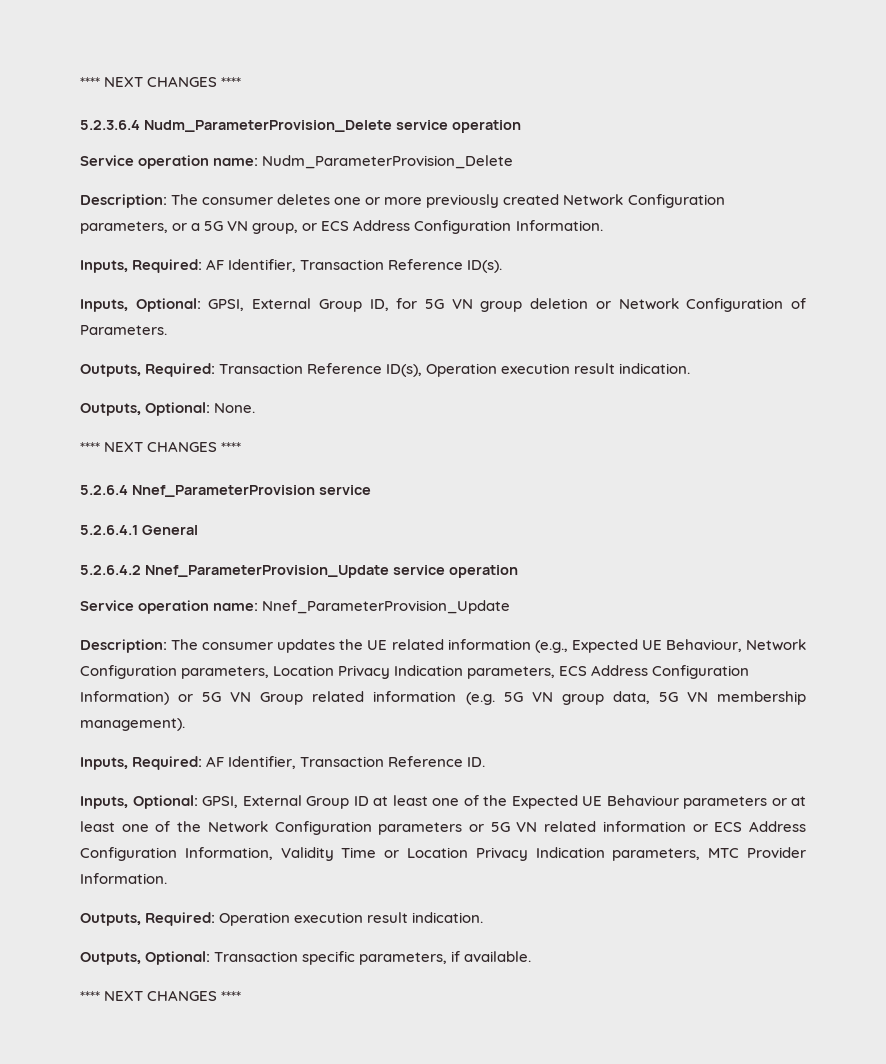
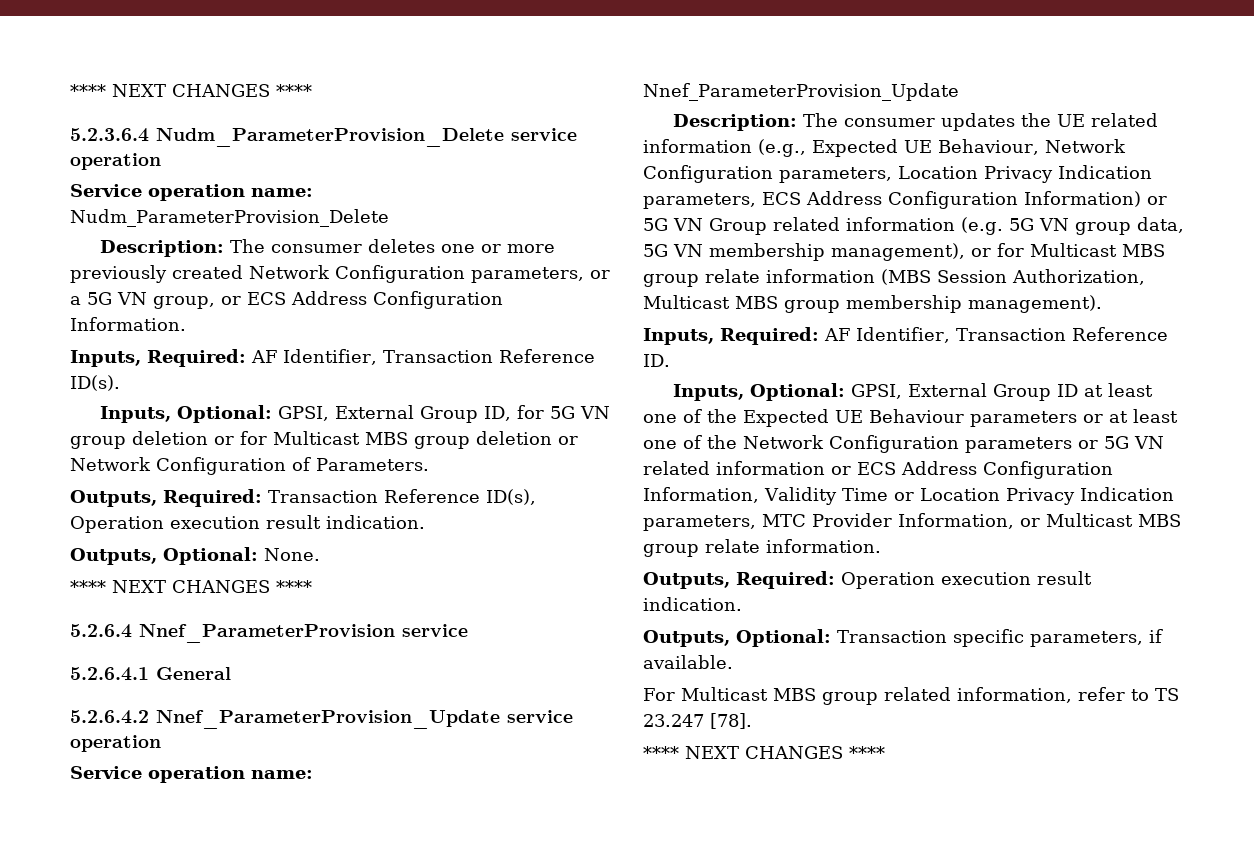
- Inputs, Optional: GPSI, External Group ID, for 5G VN group deletion or Network Configuration of Parameters.
+ Inputs, Optional: GPSI, External Group ID, for 5G VN group deletion or for Multicast MBS group deletion or Network Configuration of Parameters.
- Description: The consumer updates the UE related information (e.g., Expected UE Behaviour, Network Configuration parameters, Location Privacy Indication parameters, ECS Address Configuration Information) or 5G VN Group related information (e.g. 5G VN group data, 5G VN membership management).
+ Description: The consumer updates the UE related information (e.g., Expected UE Behaviour, Network Configuration parameters, Location Privacy Indication parameters, ECS Address Configuration Information) or 5G VN Group related information (e.g. 5G VN group data, 5G VN membership management), or for Multicast MBS group relate information (MBS Session Authorization, Multicast MBS group membership management).
- Inputs, Optional: GPSI, External Group ID at least one of the Expected UE Behaviour parameters or at least one of the Network Configuration parameters or 5G VN related information or ECS Address Configuration Information, Validity Time or Location Privacy Indication parameters, MTC Provider Information.
+ Inputs, Optional: GPSI, External Group ID at least one of the Expected UE Behaviour parameters or at least one of the Network Configuration parameters or 5G VN related information or ECS Address Configuration Information, Validity Time or Location Privacy Indication parameters, MTC Provider Information, or Multicast MBS group relate information.
+ For Multicast MBS group related information, refer to TS 23.247 [78].

